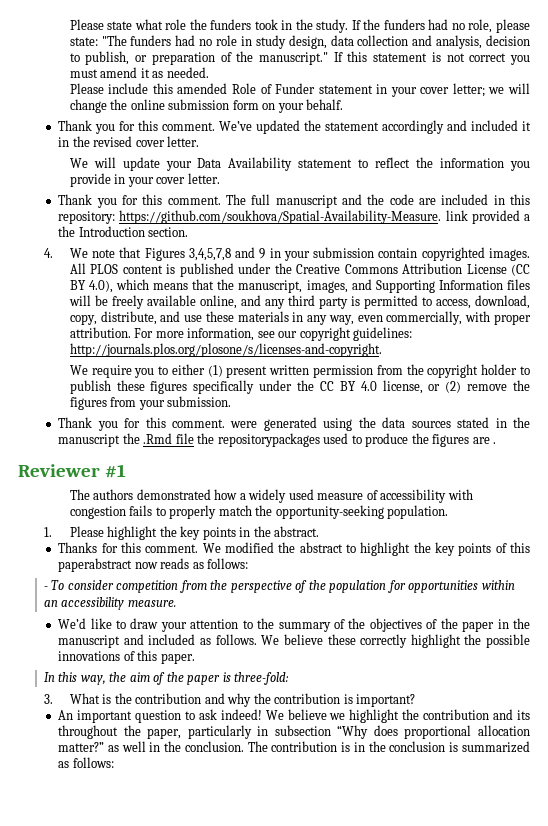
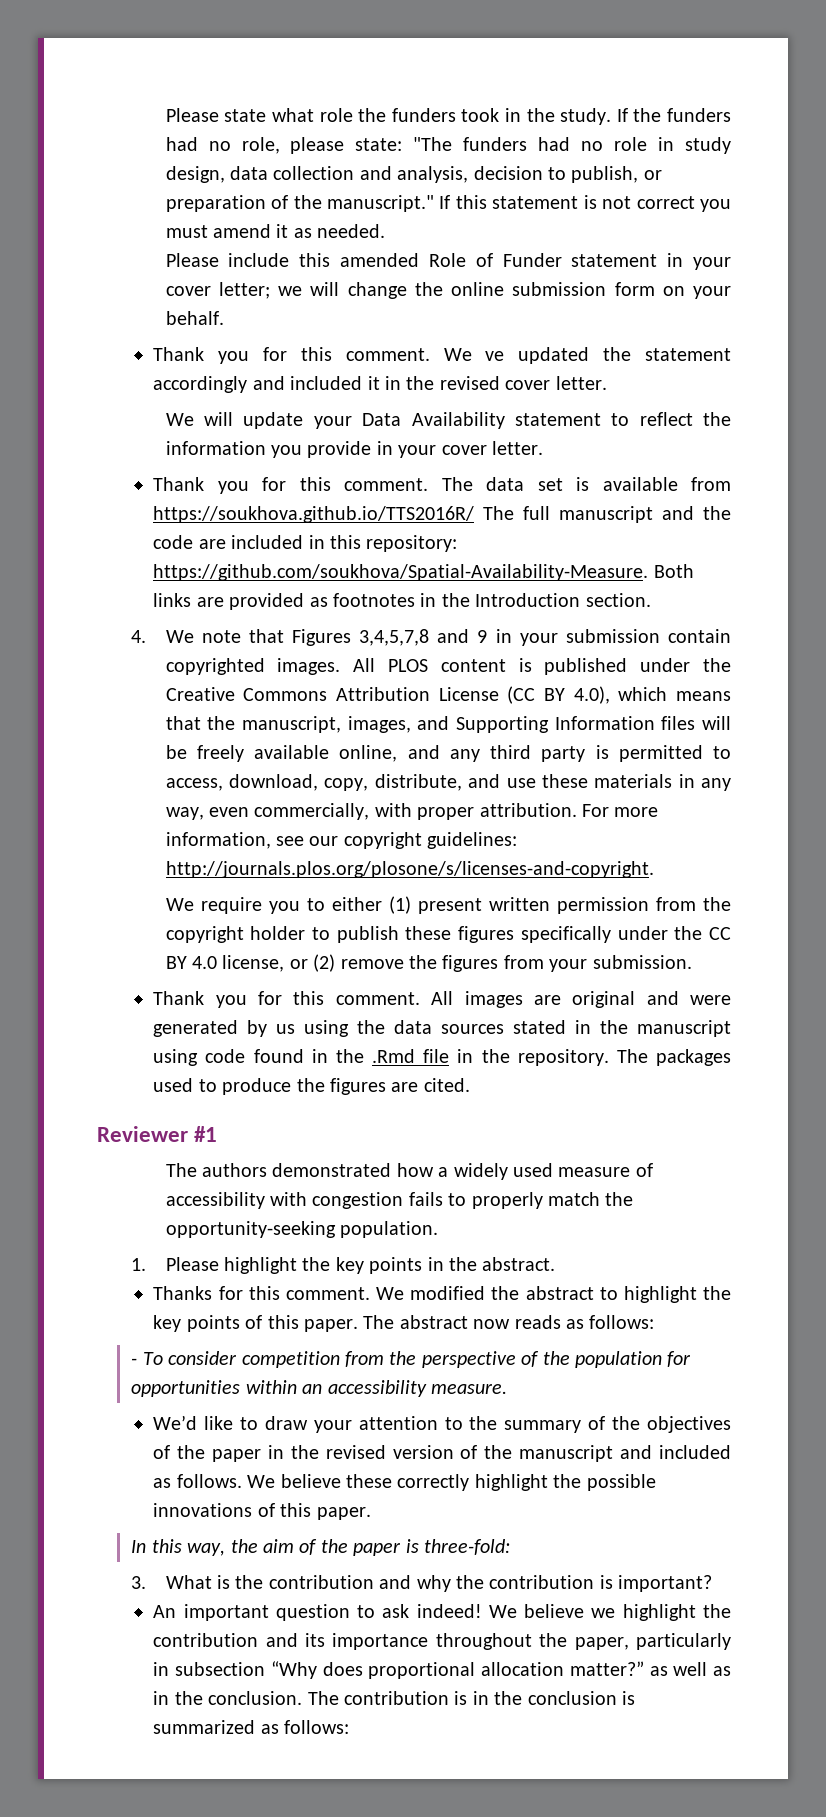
- We’ve updated the statement accordingly and included it in the revised cover letter.
+ We ve updated the statement accordingly and included it in the revised cover letter.
- The full manuscript and the code are included in this repository: https://github.com/soukhova/Spatial-Availability-Measure. link provided a the Introduction section.
+ The data set is available from https://soukhova.github.io/TTS2016R/ The full manuscript and the code are included in this repository: https://github.com/soukhova/Spatial-Availability-Measure. Both links are provided as footnotes in the Introduction section.
- Thank you for this comment. were generated using the data sources stated in the manuscript the .Rmd file the repositorypackages used to produce the figures are .
+ Thank you for this comment. All images are original and were generated by us using the data sources stated in the manuscript using code found in the .Rmd file in the repository. The packages used to produce the figures are cited.
- We modified the abstract to highlight the key points of this paperabstract now reads as follows:
+ We modified the abstract to highlight the key points of this paper. The abstract now reads as follows:
- We’d like to draw your attention to the summary of the objectives of the paper in the manuscript and included as follows.
+ We’d like to draw your attention to the summary of the objectives of the paper in the revised version of the manuscript and included as follows.
- We believe we highlight the contribution and its throughout the paper, particularly in subsection “Why does proportional allocation matter?” as well in the conclusion.
+ We believe we highlight the contribution and its importance throughout the paper, particularly in subsection “Why does proportional allocation matter?” as well as in the conclusion.

